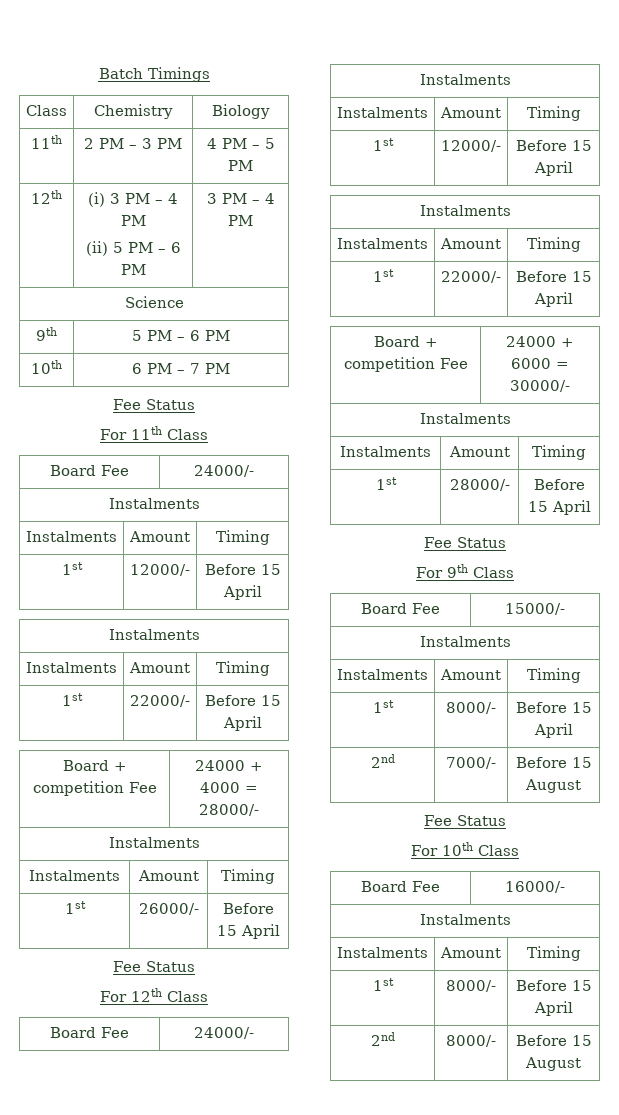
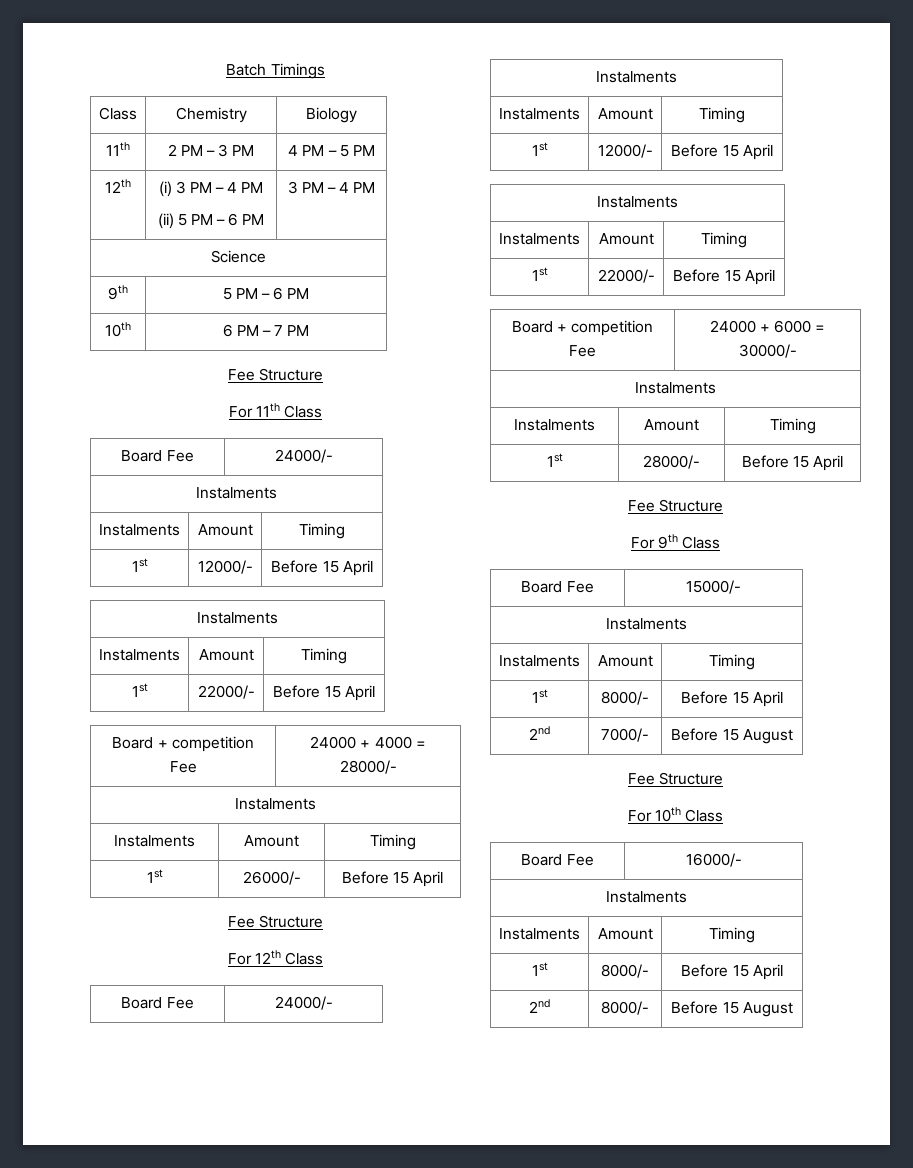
  10th | 6 PM – 7 PM
- Fee Status
+ Fee Structure
  1st | 26000/- | Before 15 April
- Fee Status
+ Fee Structure
  1st | 28000/- | Before 15 April
- Fee Status
+ Fee Structure
  2nd | 7000/- | Before 15 August
- Fee Status
+ Fee Structure

